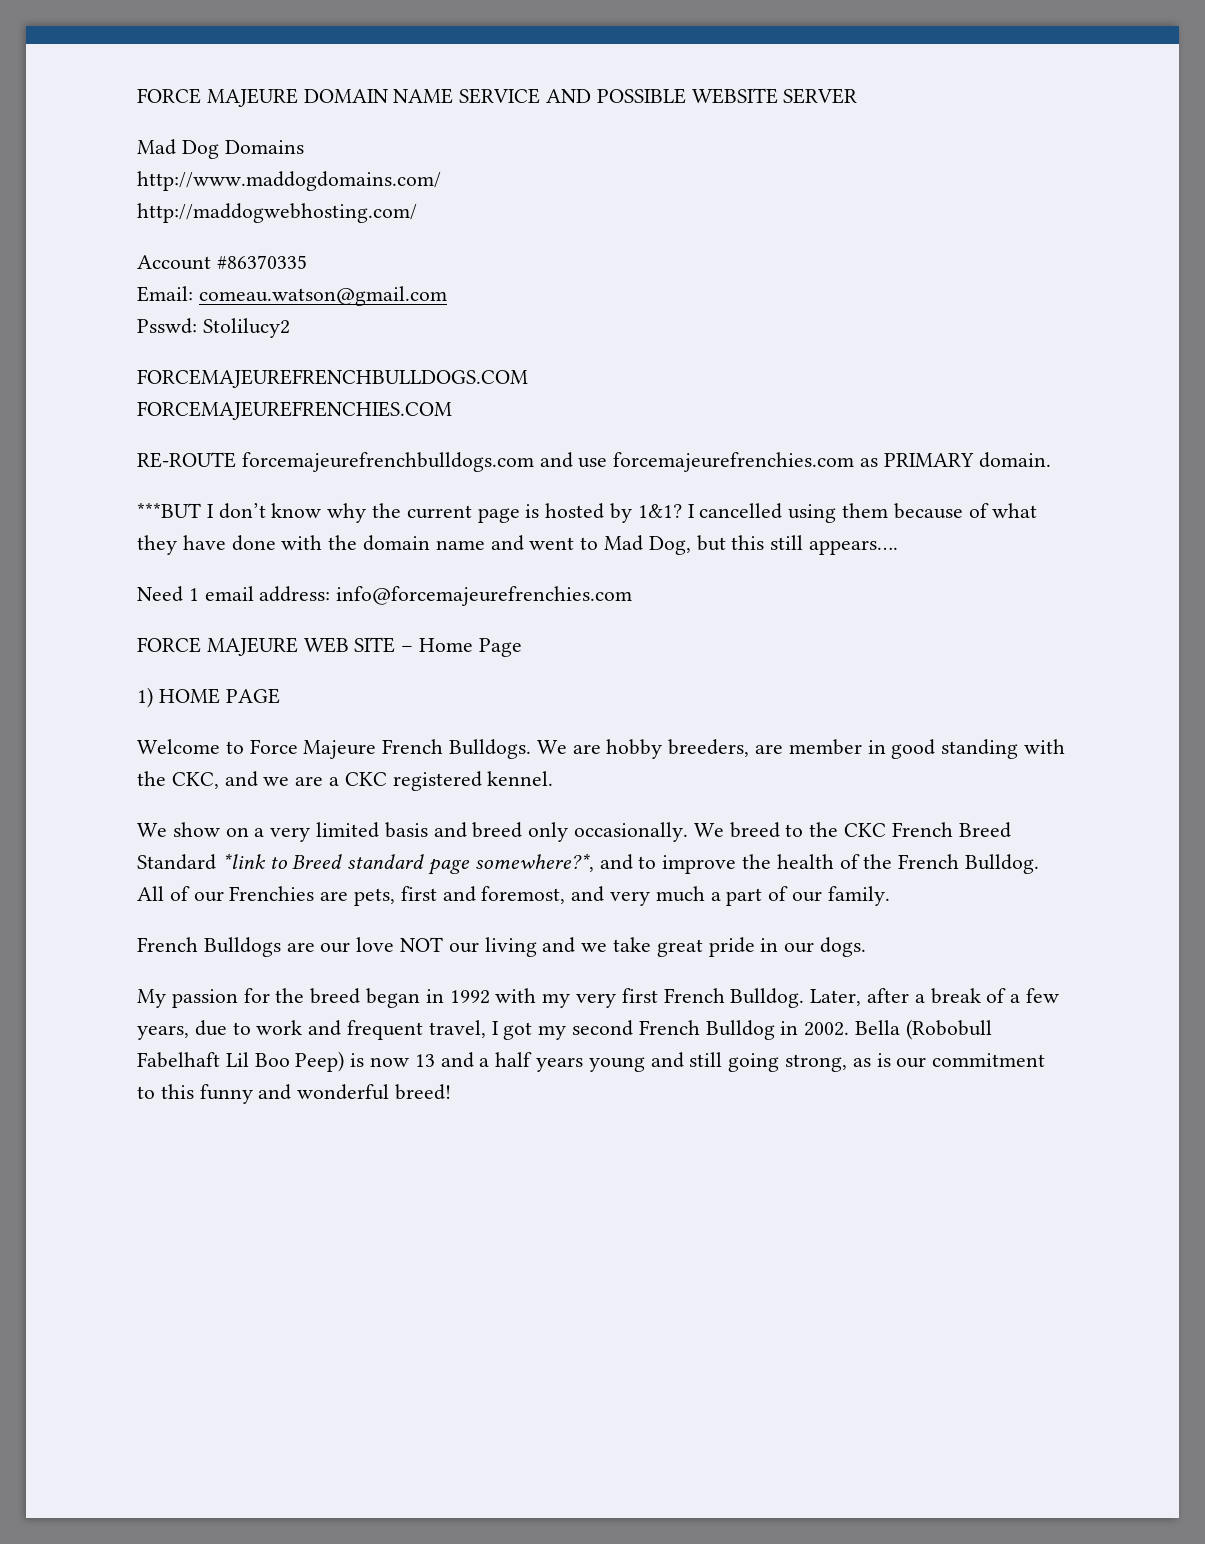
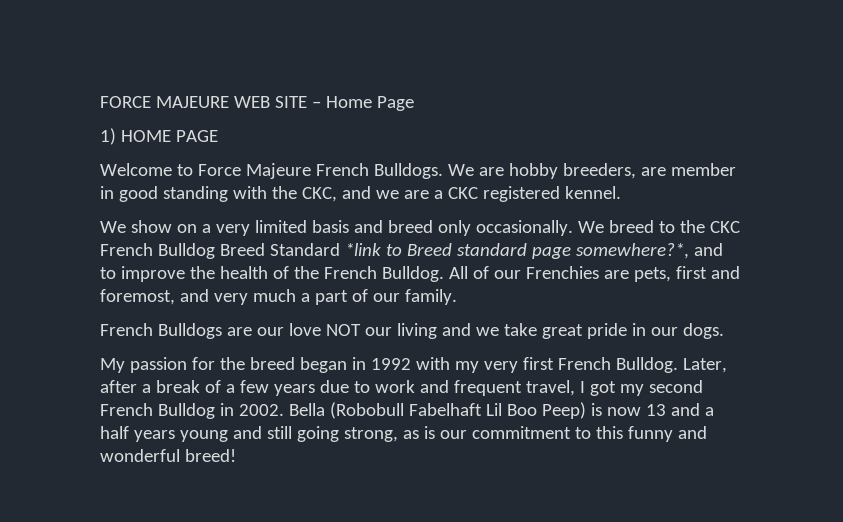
- FORCE MAJEURE DOMAIN NAME SERVICE AND POSSIBLE WEBSITE SERVER
- Mad Dog Domains
- http://www.maddogdomains.com/
- http://maddogwebhosting.com/
- Account #86370335
- Email: comeau.watson@gmail.com
- Psswd: Stolilucy2
- FORCEMAJEUREFRENCHBULLDOGS.COM
- FORCEMAJEUREFRENCHIES.COM
- RE-ROUTE forcemajeurefrenchbulldogs.com and use forcemajeurefrenchies.com as PRIMARY domain.
- ***BUT I don’t know why the current page is hosted by 1&1? I cancelled using them because of what they have done with the domain name and went to Mad Dog, but this still appears….
- Need 1 email address: info@forcemajeurefrenchies.com
- We breed to the CKC French Breed Standard *link to Breed standard page somewhere?*, and to improve the health of the French Bulldog.
+ We breed to the CKC French Bulldog Breed Standard *link to Breed standard page somewhere?*, and to improve the health of the French Bulldog.
- Later, after a break of a few years, due to work and frequent travel, I got my second French Bulldog in 2002.
+ Later, after a break of a few years due to work and frequent travel, I got my second French Bulldog in 2002.

